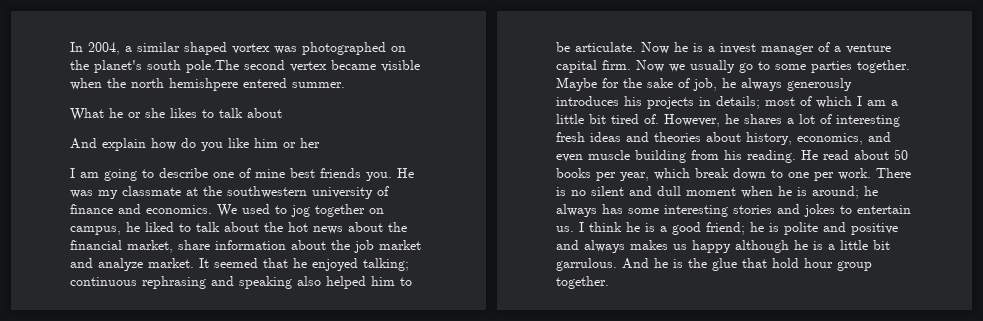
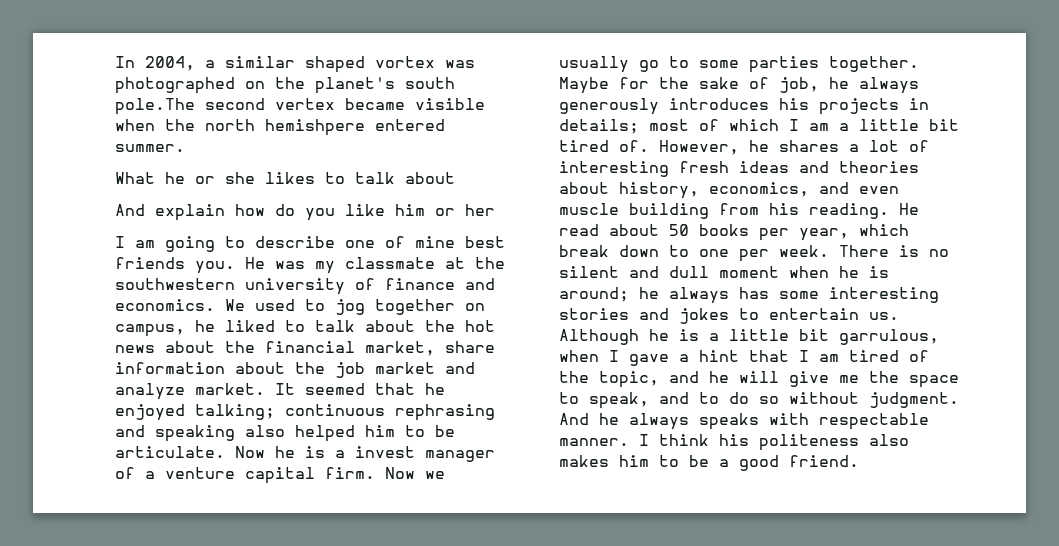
- He read about 50 books per year, which break down to one per work.
+ He read about 50 books per year, which break down to one per week.
- I think he is a good friend; he is polite and positive and always makes us happy although he is a little bit garrulous. And he is the glue that hold hour group together.
+ Although he is a little bit garrulous, when I gave a hint that I am tired of the topic, and he will give me the space to speak, and to do so without judgment. And he always speaks with respectable manner. I think his politeness also makes him to be a good friend.

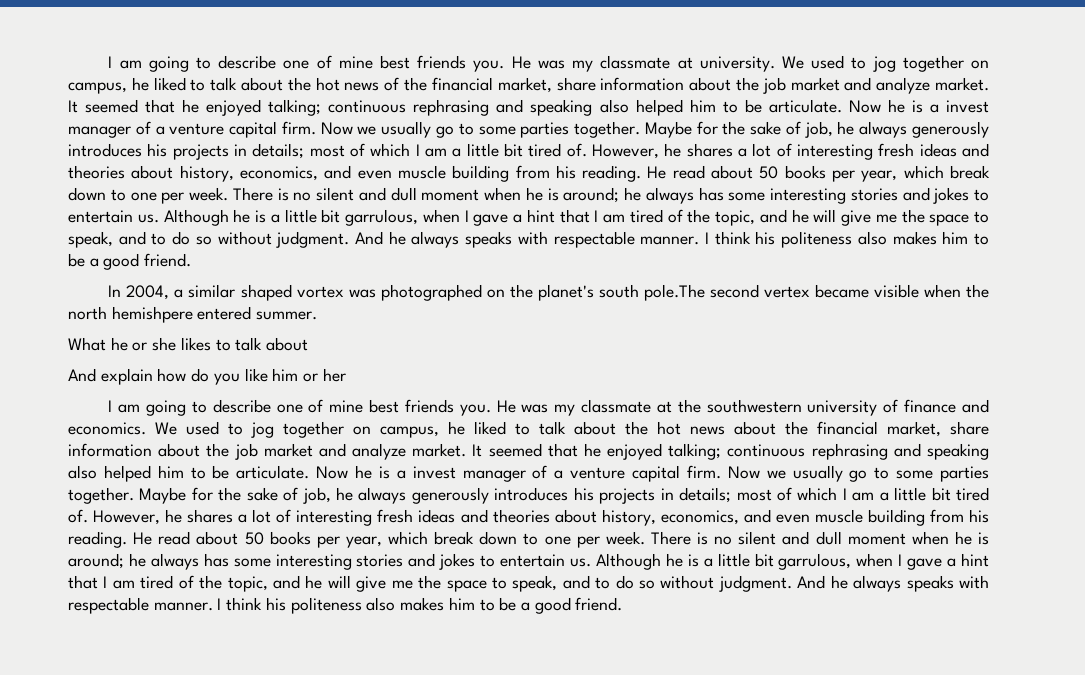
+ I am going to describe one of mine best friends you. He was my classmate at university. We used to jog together on campus, he liked to talk about the hot news of the financial market, share information about the job market and analyze market. It seemed that he enjoyed talking; continuous rephrasing and speaking also helped him to be articulate. Now he is a invest manager of a venture capital firm. Now we usually go to some parties together. Maybe for the sake of job, he always generously introduces his projects in details; most of which I am a little bit tired of. However, he shares a lot of interesting fresh ideas and theories about history, economics, and even muscle building from his reading. He read about 50 books per year, which break down to one per week. There is no silent and dull moment when he is around; he always has some interesting stories and jokes to entertain us. Although he is a little bit garrulous, when I gave a hint that I am tired of the topic, and he will give me the space to speak, and to do so without judgment. And he always speaks with respectable manner. I think his politeness also makes him to be a good friend.

